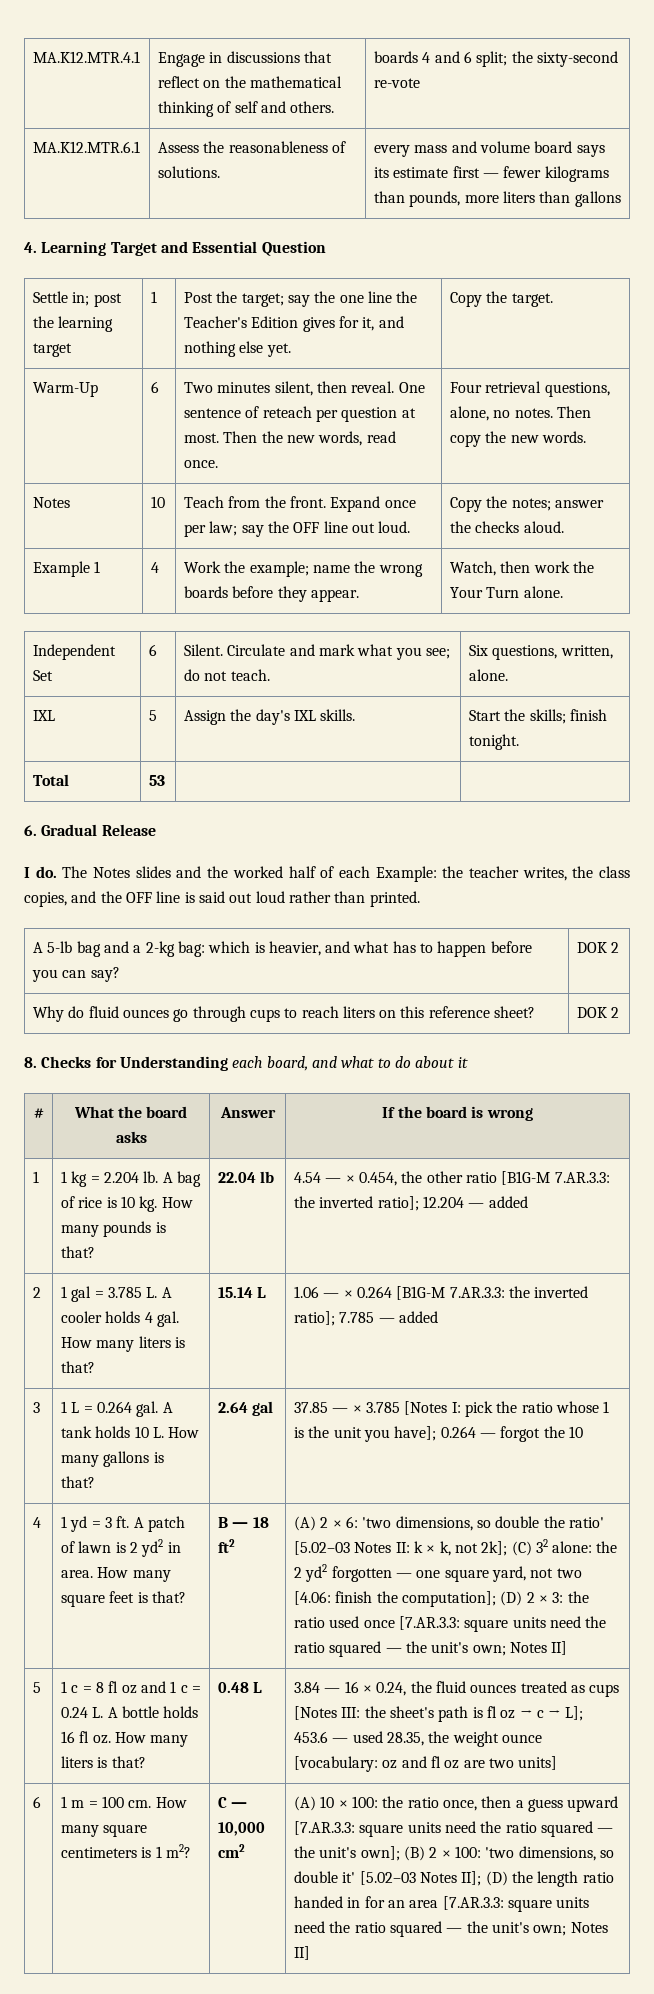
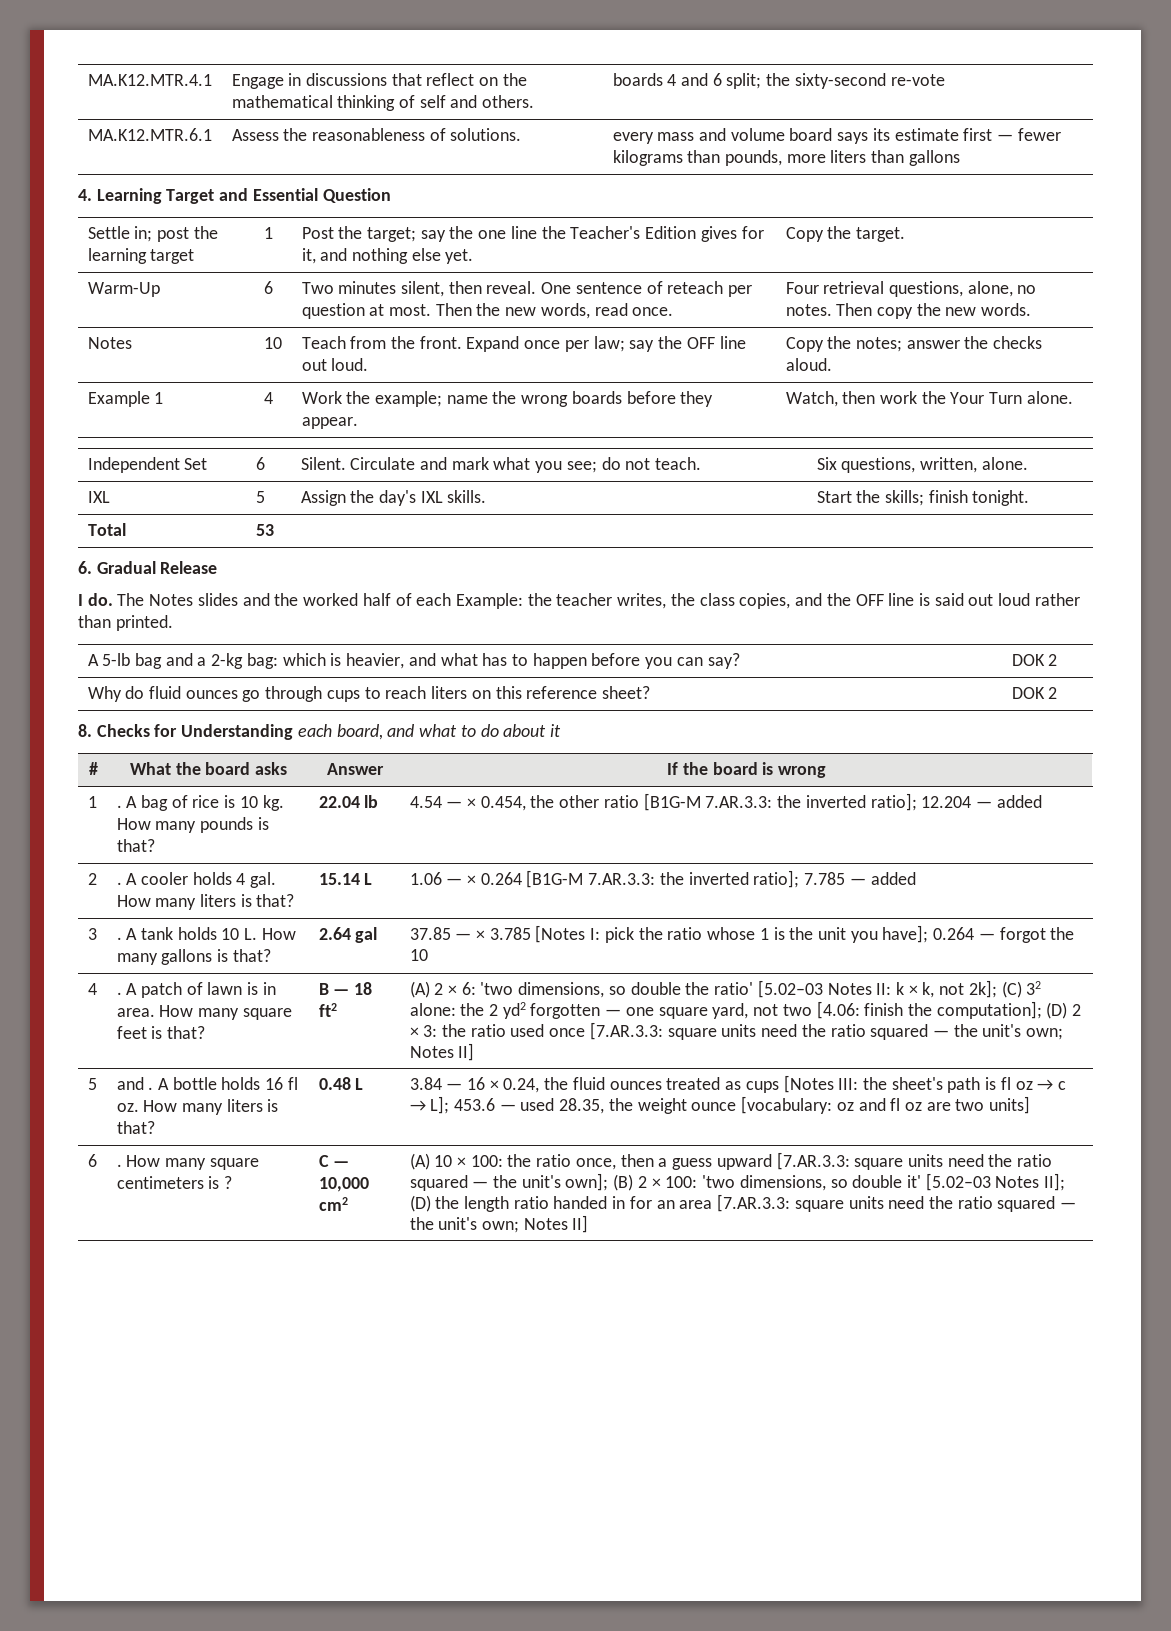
- 1 | 1 kg = 2.204 lb. A bag of rice is 10 kg. How many pounds is that? | 22.04 lb | 4.54 — × 0.454, the other ratio [B1G-M 7.AR.3.3: the inverted ratio]; 12.204 — added
+ 1 | . A bag of rice is 10 kg. How many pounds is that? | 22.04 lb | 4.54 — × 0.454, the other ratio [B1G-M 7.AR.3.3: the inverted ratio]; 12.204 — added
- 2 | 1 gal = 3.785 L. A cooler holds 4 gal. How many liters is that? | 15.14 L | 1.06 — × 0.264 [B1G-M 7.AR.3.3: the inverted ratio]; 7.785 — added
+ 2 | . A cooler holds 4 gal. How many liters is that? | 15.14 L | 1.06 — × 0.264 [B1G-M 7.AR.3.3: the inverted ratio]; 7.785 — added
- 3 | 1 L = 0.264 gal. A tank holds 10 L. How many gallons is that? | 2.64 gal | 37.85 — × 3.785 [Notes I: pick the ratio whose 1 is the unit you have]; 0.264 — forgot the 10
+ 3 | . A tank holds 10 L. How many gallons is that? | 2.64 gal | 37.85 — × 3.785 [Notes I: pick the ratio whose 1 is the unit you have]; 0.264 — forgot the 10
- 4 | 1 yd = 3 ft.
+ 4 | .
- A patch of lawn is 2 yd2 in area.
+ A patch of lawn is in area.
- 1 c = 8 fl oz and 1 c = 0.24 L. A bottle holds 16 fl oz.
+ and . A bottle holds 16 fl oz.
- 6 | 1 m = 100 cm.
+ 6 | .
- How many square centimeters is 1 m2?
+ How many square centimeters is ?

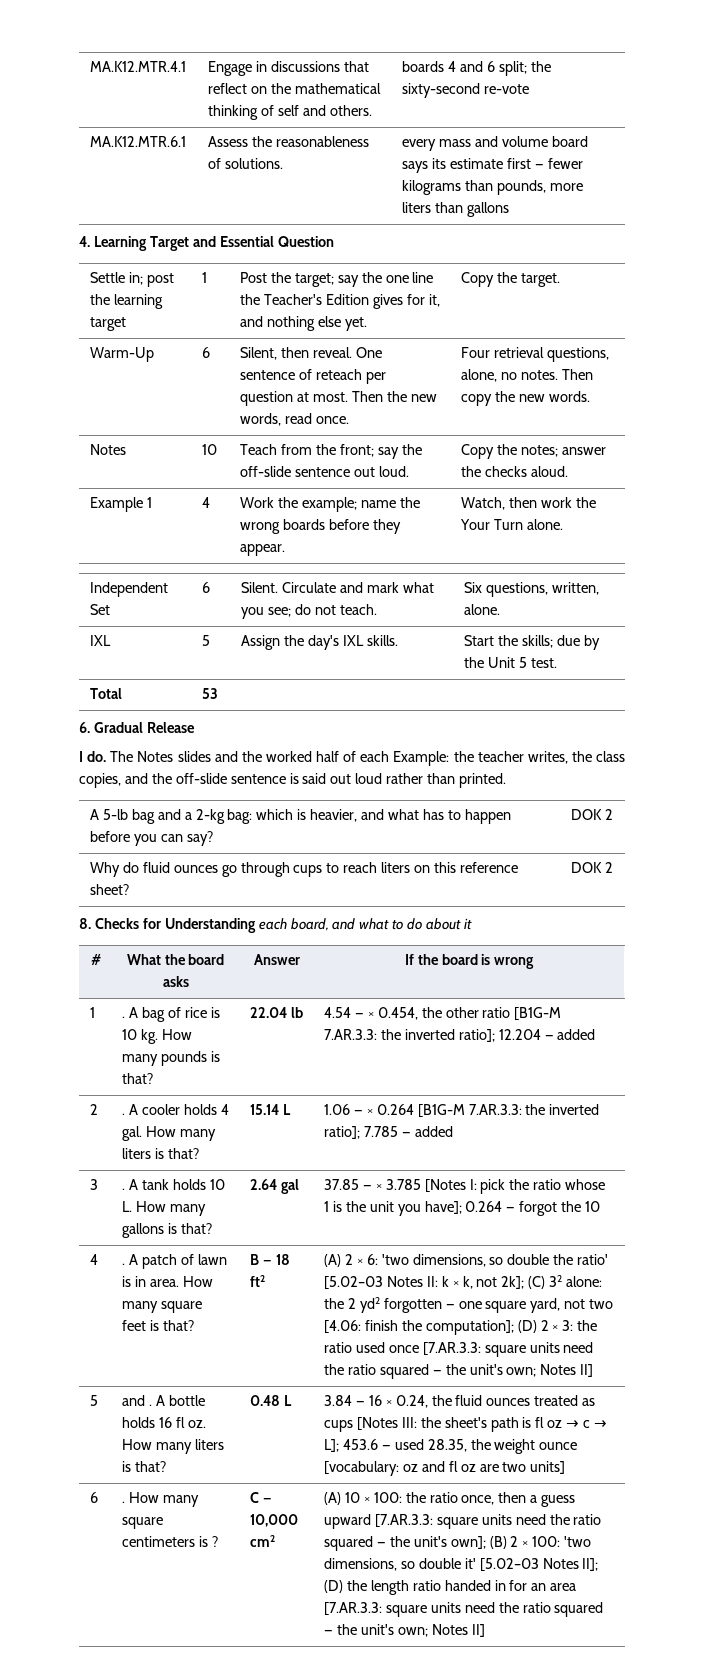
- Warm-Up | 6 | Two minutes silent, then reveal. One sentence of reteach per question at most. Then the new words, read once. | Four retrieval questions, alone, no notes. Then copy the new words.
+ Warm-Up | 6 | Silent, then reveal. One sentence of reteach per question at most. Then the new words, read once. | Four retrieval questions, alone, no notes. Then copy the new words.
- Notes | 10 | Teach from the front. Expand once per law; say the OFF line out loud. | Copy the notes; answer the checks aloud.
+ Notes | 10 | Teach from the front; say the off-slide sentence out loud. | Copy the notes; answer the checks aloud.
- IXL | 5 | Assign the day's IXL skills. | Start the skills; finish tonight.
+ IXL | 5 | Assign the day's IXL skills. | Start the skills; due by the Unit 5 test.
- The Notes slides and the worked half of each Example: the teacher writes, the class copies, and the OFF line is said out loud rather than printed.
+ The Notes slides and the worked half of each Example: the teacher writes, the class copies, and the off-slide sentence is said out loud rather than printed.

